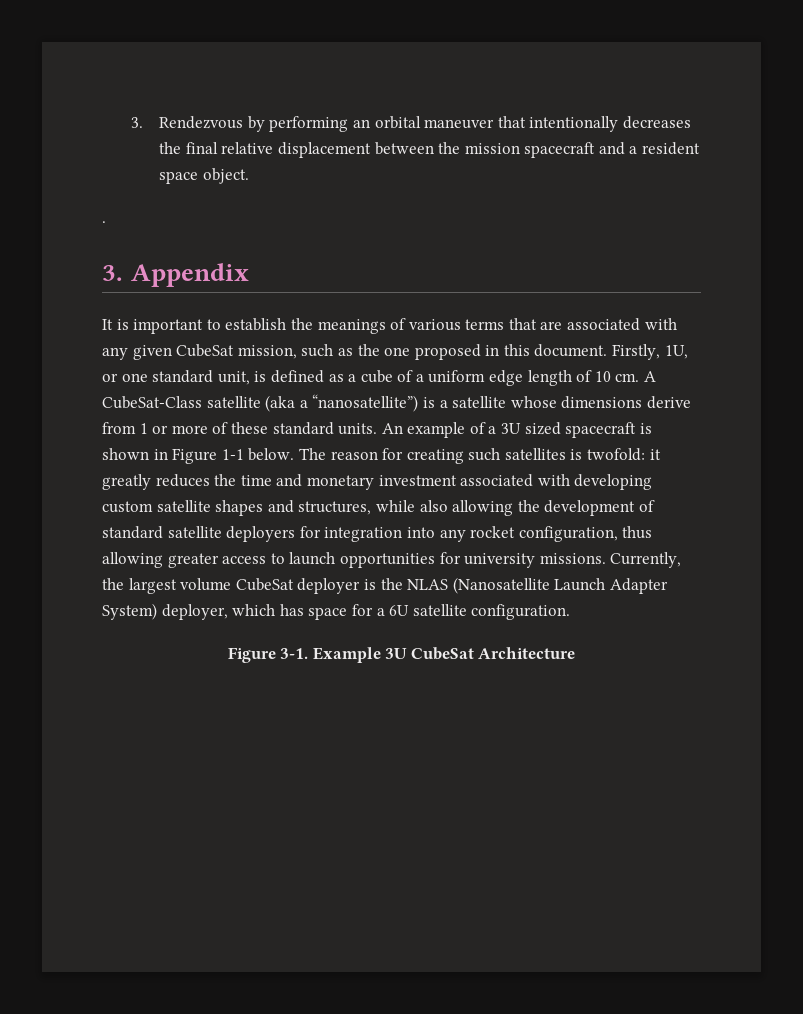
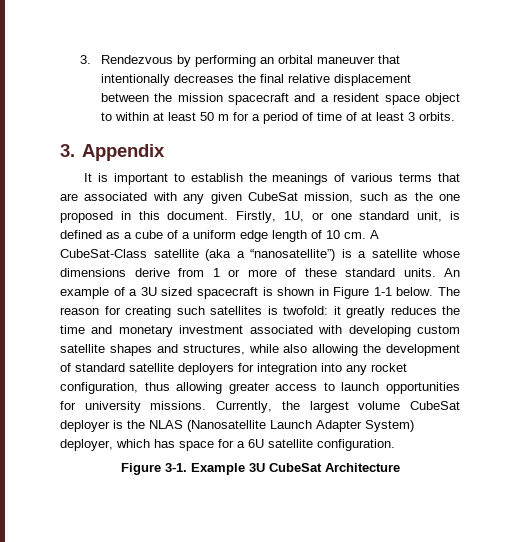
- 3. Rendezvous by performing an orbital maneuver that intentionally decreases the final relative displacement between the mission spacecraft and a resident space object.
- .
+ 3. Rendezvous by performing an orbital maneuver that intentionally decreases the final relative displacement between the mission spacecraft and a resident space object to within at least 50 m for a period of time of at least 3 orbits.

